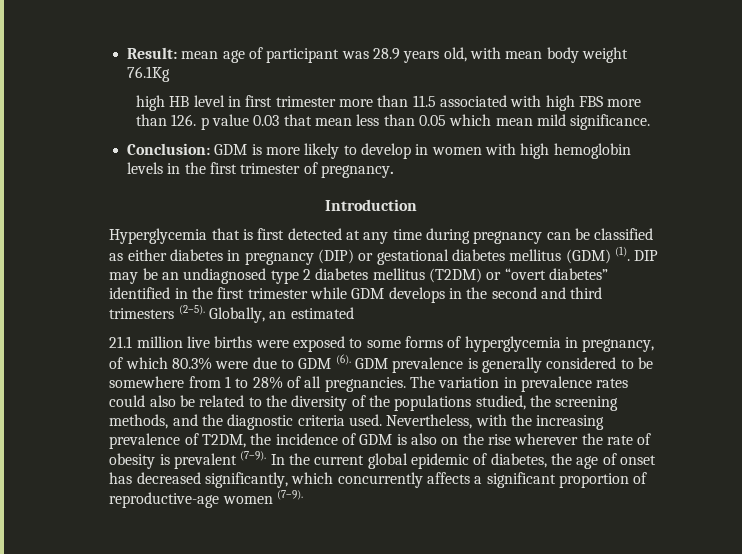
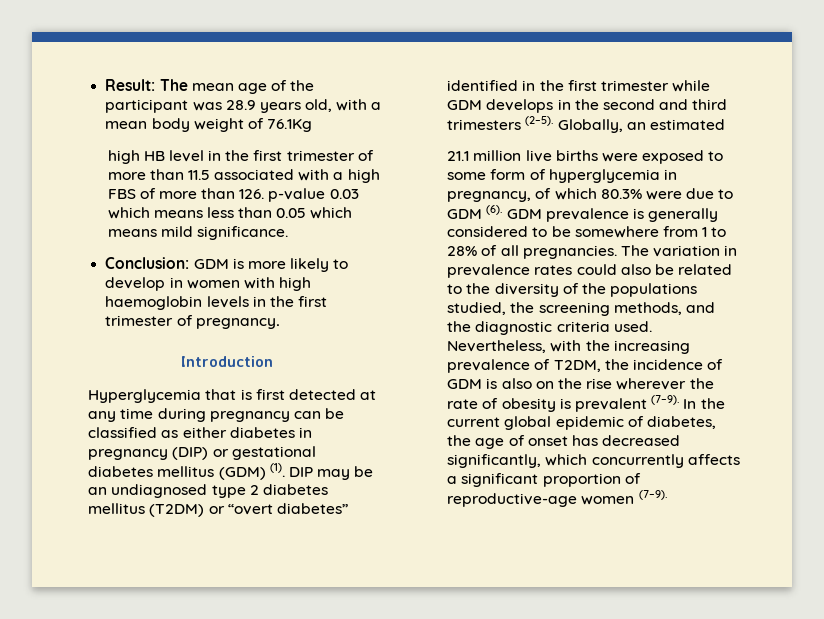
- Result: mean age of participant was 28.9 years old, with mean body weight 76.1Kg
+ Result: The mean age of the participant was 28.9 years old, with a mean body weight of 76.1Kg
- high HB level in first trimester more than 11.5 associated with high FBS more than 126. p value 0.03 that mean less than 0.05 which mean mild significance.
+ high HB level in the first trimester of more than 11.5 associated with a high FBS of more than 126. p-value 0.03 which means less than 0.05 which means mild significance.
- Conclusion: GDM is more likely to develop in women with high hemoglobin levels in the first trimester of pregnancy.
+ Conclusion: GDM is more likely to develop in women with high haemoglobin levels in the first trimester of pregnancy.
- 21.1 million live births were exposed to some forms of hyperglycemia in pregnancy, of which 80.3% were due to GDM (6).
+ 21.1 million live births were exposed to some form of hyperglycemia in pregnancy, of which 80.3% were due to GDM (6).

